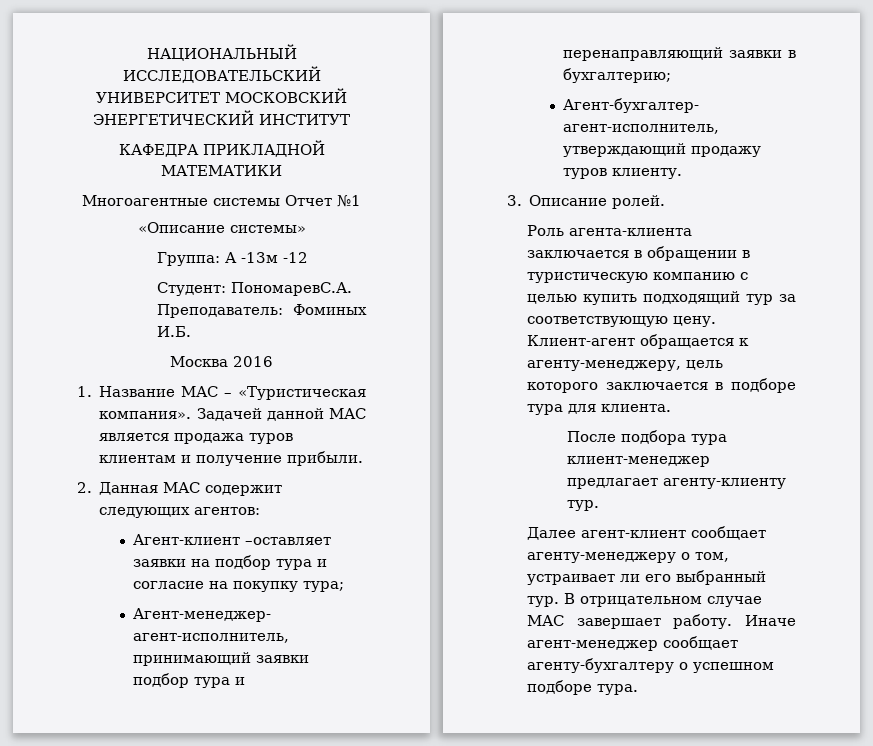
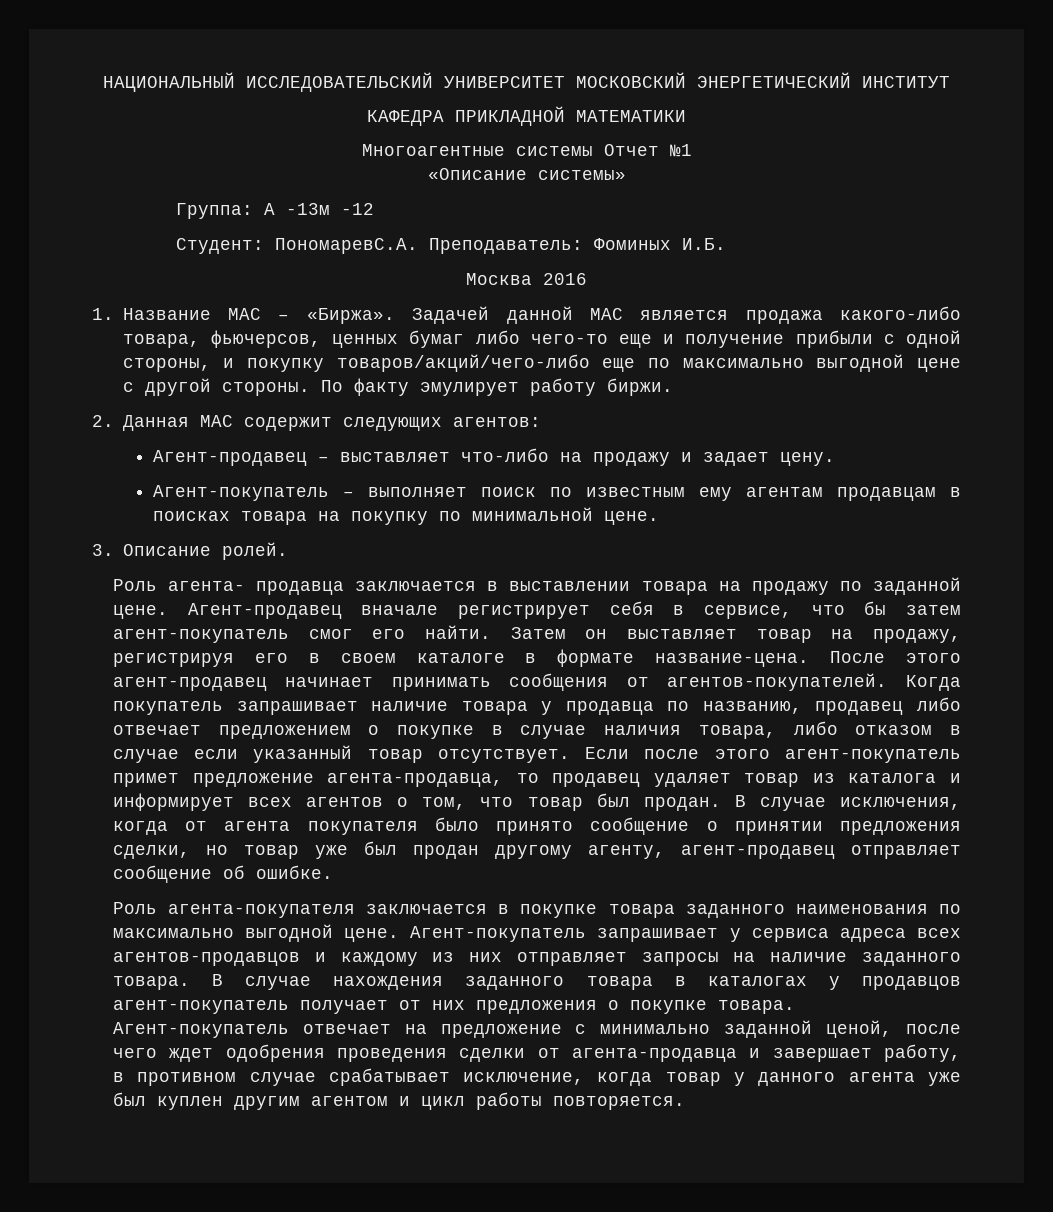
- 1. Название МАС – «Туристическая компания».
+ 1. Название МАС – «Биржа».
- Задачей данной МАС является продажа туров клиентам и получение прибыли.
+ Задачей данной МАС является продажа какого-либо товара, фьючерсов, ценных бумаг либо чего-то еще и получение прибыли с одной стороны, и покупку товаров/акций/чего-либо еще по максимально выгодной цене с другой стороны. По факту эмулирует работу биржи.
- Агент-клиент –оставляет заявки на подбор тура и согласие на покупку тура;
- Агент-менеджер- агент-исполнитель, принимающий заявки подбор тура и перенаправляющий заявки в бухгалтерию;
- Агент-бухгалтер- агент-исполнитель, утверждающий продажу туров клиенту.
+ Агент-продавец – выставляет что-либо на продажу и задает цену.
+ Агент-покупатель – выполняет поиск по известным ему агентам продавцам в поисках товара на покупку по минимальной цене.
  3. Описание ролей.
- Роль агента-клиента заключается в обращении в туристическую компанию с целью купить подходящий тур за соответствующую цену. Клиент-агент обращается к агенту-менеджеру, цель которого заключается в подборе тура для клиента.
- После подбора тура клиент-менеджер предлагает агенту-клиенту тур.
- Далее агент-клиент сообщает агенту-менеджеру о том, устраивает ли его выбранный тур. В отрицательном случае МАС завершает работу. Иначе агент-менеджер сообщает агенту-бухгалтеру о успешном подборе тура.
+ Роль агента- продавца заключается в выставлении товара на продажу по заданной цене. Агент-продавец вначале регистрирует себя в сервисе, что бы затем агент-покупатель смог его найти. Затем он выставляет товар на продажу, регистрируя его в своем каталоге в формате название-цена. После этого агент-продавец начинает принимать сообщения от агентов-покупателей. Когда покупатель запрашивает наличие товара у продавца по названию, продавец либо отвечает предложением о покупке в случае наличия товара, либо отказом в случае если указанный товар отсутствует. Если после этого агент-покупатель примет предложение агента-продавца, то продавец удаляет товар из каталога и информирует всех агентов о том, что товар был продан. В случае исключения, когда от агента покупателя было принято сообщение о принятии предложения сделки, но товар уже был продан другому агенту, агент-продавец отправляет сообщение об ошибке.
+ Роль агента-покупателя заключается в покупке товара заданного наименования по максимально выгодной цене. Агент-покупатель запрашивает у сервиса адреса всех агентов-продавцов и каждому из них отправляет запросы на наличие заданного товара. В случае нахождения заданного товара в каталогах у продавцов агент-покупатель получает от них предложения о покупке товара. Агент-покупатель отвечает на предложение с минимально заданной ценой, после чего ждет одобрения проведения сделки от агента-продавца и завершает работу, в противном случае срабатывает исключение, когда товар у данного агента уже был куплен другим агентом и цикл работы повторяется.

